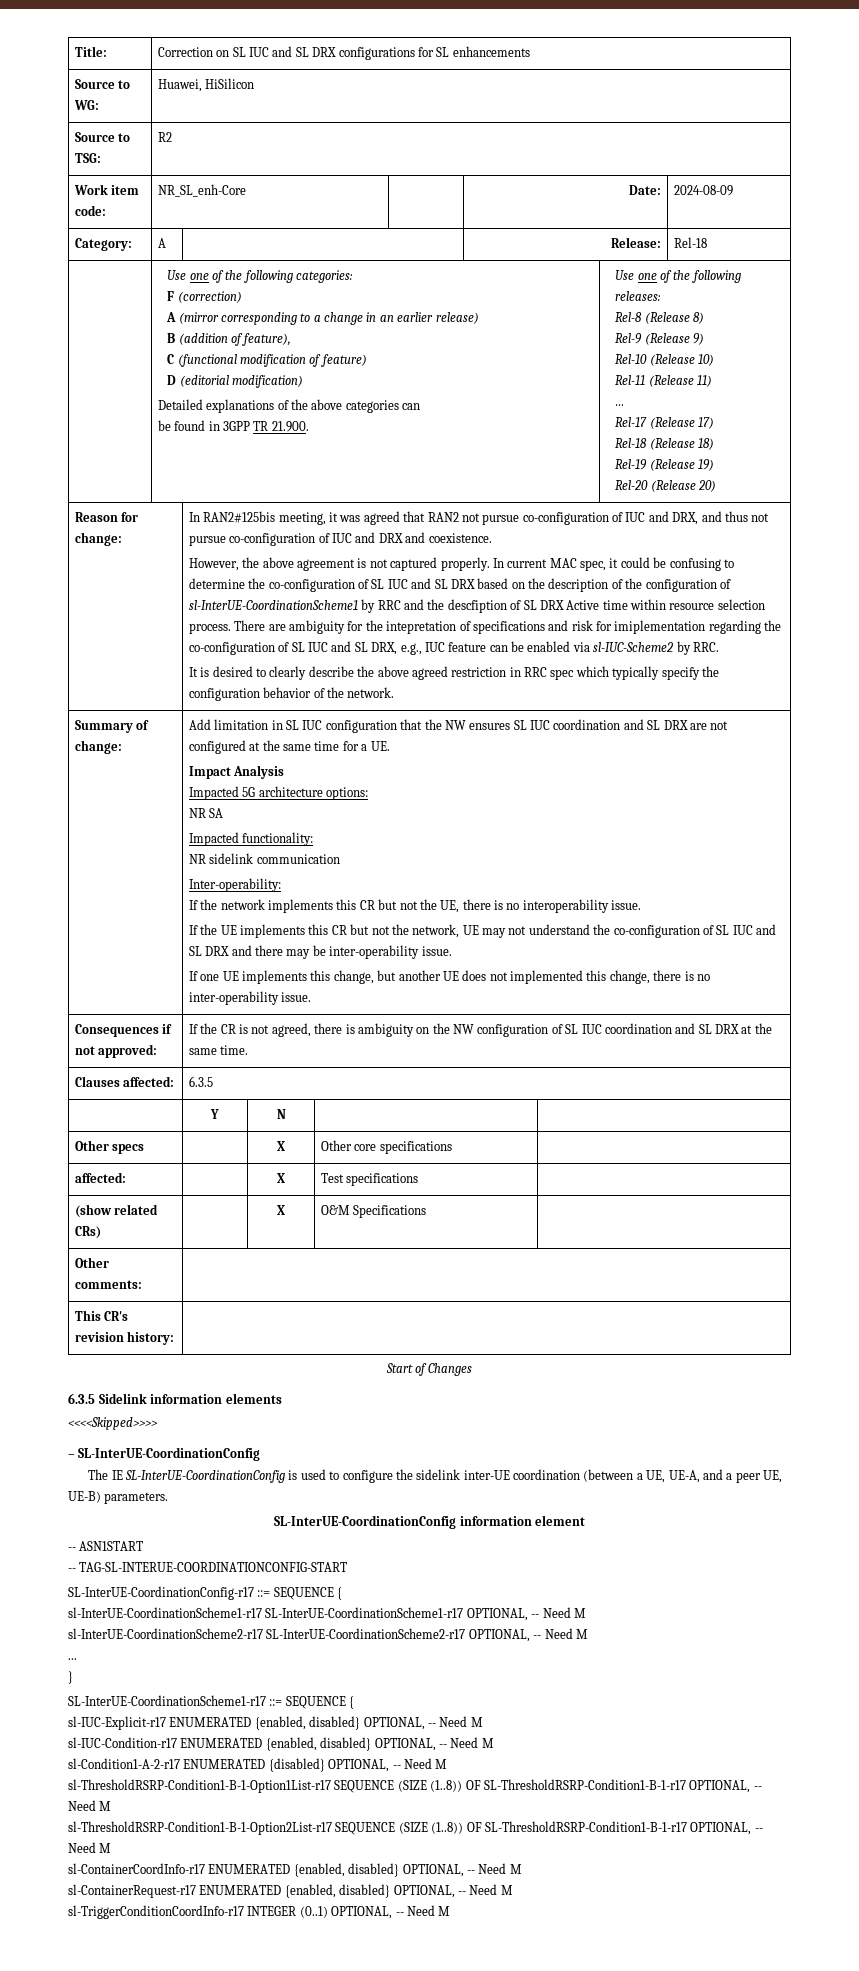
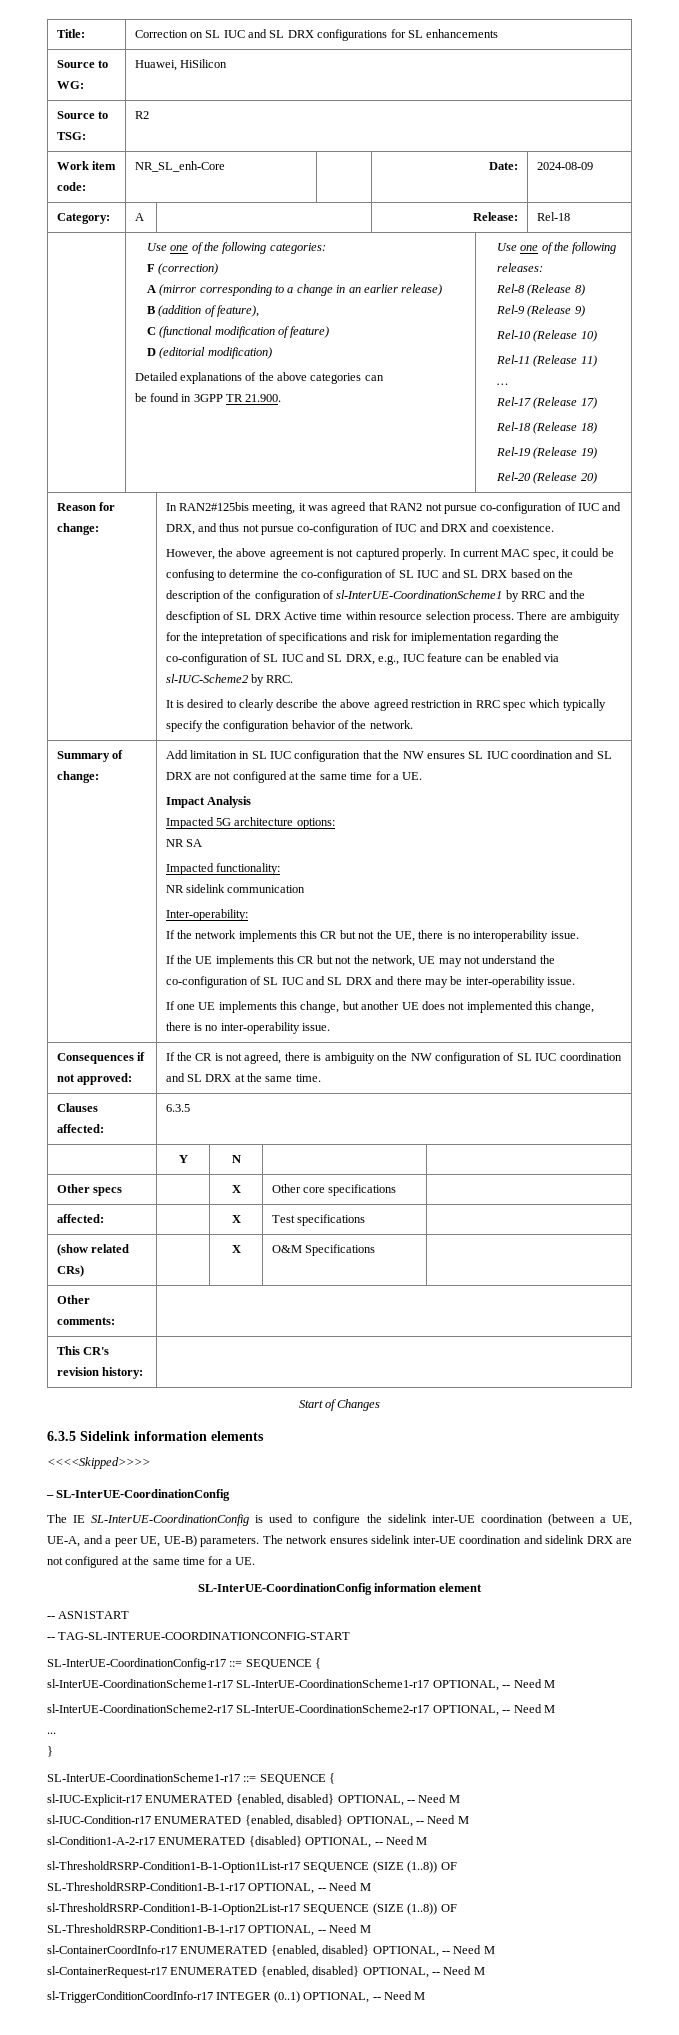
+ The network ensures sidelink inter-UE coordination and sidelink DRX are not configured at the same time for a UE.

